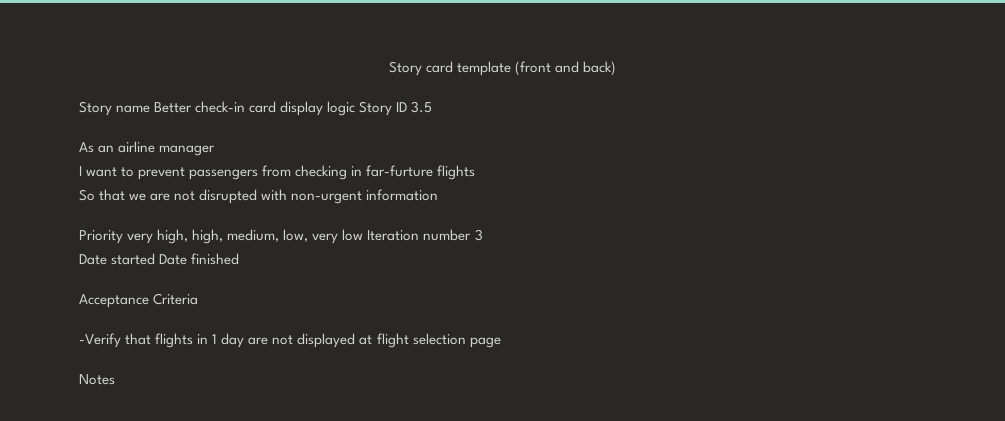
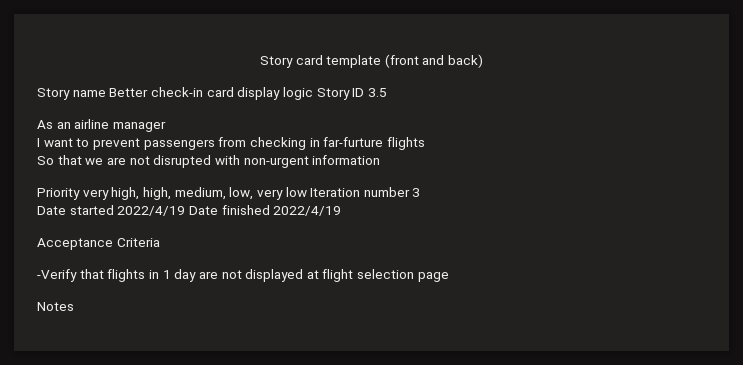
- Date started Date finished
+ Date started 2022/4/19 Date finished 2022/4/19

